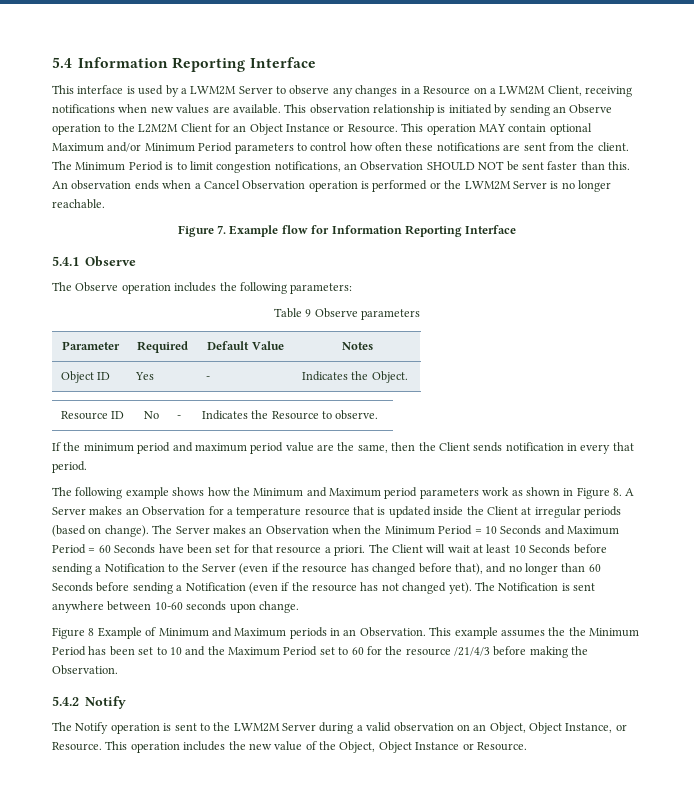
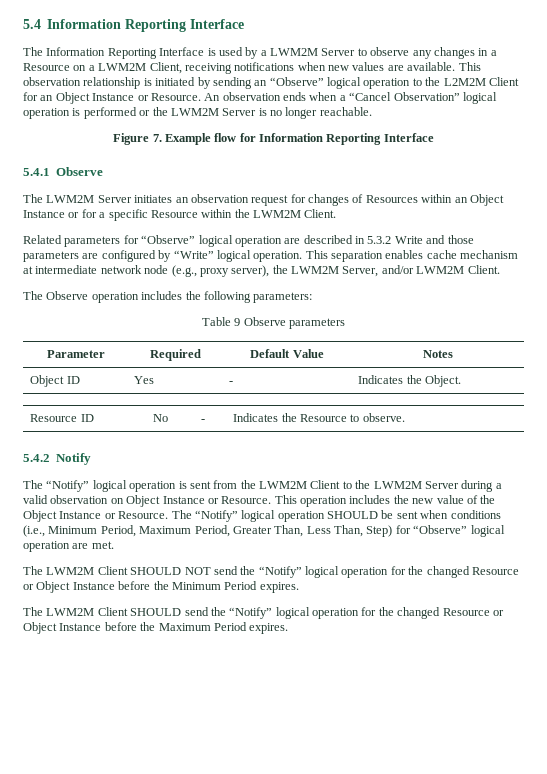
- This interface is used by a LWM2M Server to observe any changes in a Resource on a LWM2M Client, receiving notifications when new values are available.
+ The Information Reporting Interface is used by a LWM2M Server to observe any changes in a Resource on a LWM2M Client, receiving notifications when new values are available.
- This observation relationship is initiated by sending an Observe operation to the L2M2M Client for an Object Instance or Resource.
+ This observation relationship is initiated by sending an “Observe” logical operation to the L2M2M Client for an Object Instance or Resource.
- This operation MAY contain optional Maximum and/or Minimum Period parameters to control how often these notifications are sent from the client. The Minimum Period is to limit congestion notifications, an Observation SHOULD NOT be sent faster than this.
- An observation ends when a Cancel Observation operation is performed or the LWM2M Server is no longer reachable.
+ An observation ends when a “Cancel Observation” logical operation is performed or the LWM2M Server is no longer reachable.
+ The LWM2M Server initiates an observation request for changes of Resources within an Object Instance or for a specific Resource within the LWM2M Client.
+ Related parameters for “Observe” logical operation are described in 5.3.2 Write and those parameters are configured by “Write” logical operation. This separation enables cache mechanism at intermediate network node (e.g., proxy server), the LWM2M Server, and/or LWM2M Client.
- If the minimum period and maximum period value are the same, then the Client sends notification in every that period.
- The following example shows how the Minimum and Maximum period parameters work as shown in Figure 8. A Server makes an Observation for a temperature resource that is updated inside the Client at irregular periods (based on change). The Server makes an Observation when the Minimum Period = 10 Seconds and Maximum Period = 60 Seconds have been set for that resource a priori. The Client will wait at least 10 Seconds before sending a Notification to the Server (even if the resource has changed before that), and no longer than 60 Seconds before sending a Notification (even if the resource has not changed yet). The Notification is sent anywhere between 10-60 seconds upon change.
- Figure 8 Example of Minimum and Maximum periods in an Observation. This example assumes the the Minimum Period has been set to 10 and the Maximum Period set to 60 for the resource /21/4/3 before making the Observation.
- The Notify operation is sent to the LWM2M Server during a valid observation on an Object, Object Instance, or Resource.
+ The “Notify” logical operation is sent from the LWM2M Client to the LWM2M Server during a valid observation on Object Instance or Resource.
- This operation includes the new value of the Object, Object Instance or Resource.
+ This operation includes the new value of the Object Instance or Resource. The “Notify” logical operation SHOULD be sent when conditions (i.e., Minimum Period, Maximum Period, Greater Than, Less Than, Step) for “Observe” logical operation are met.
+ The LWM2M Client SHOULD NOT send the “Notify” logical operation for the changed Resource or Object Instance before the Minimum Period expires.
+ The LWM2M Client SHOULD send the “Notify” logical operation for the changed Resource or Object Instance before the Maximum Period expires.

